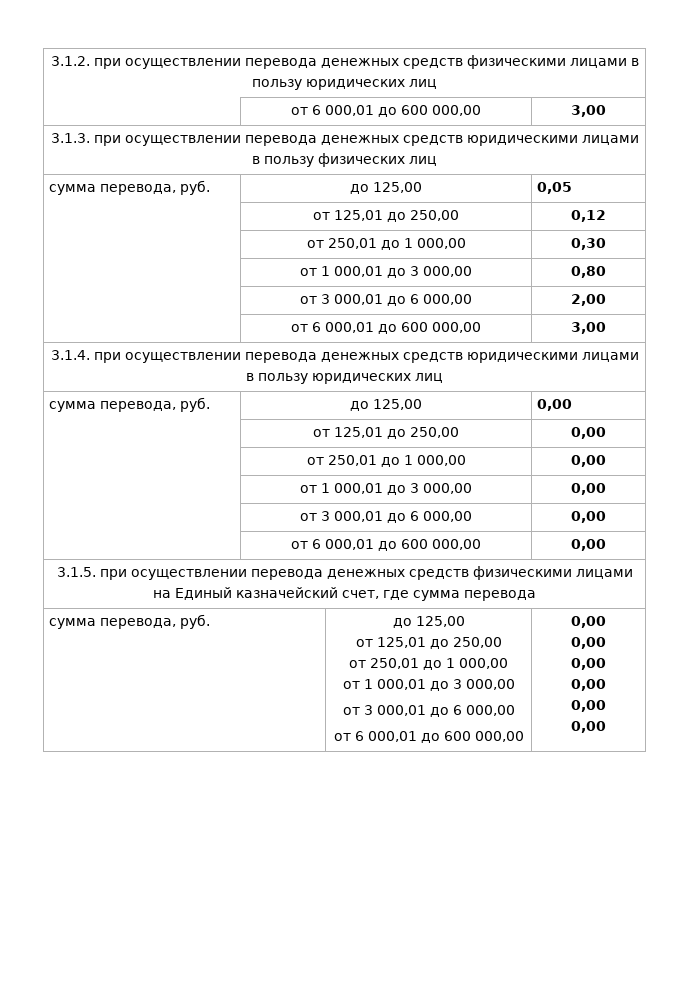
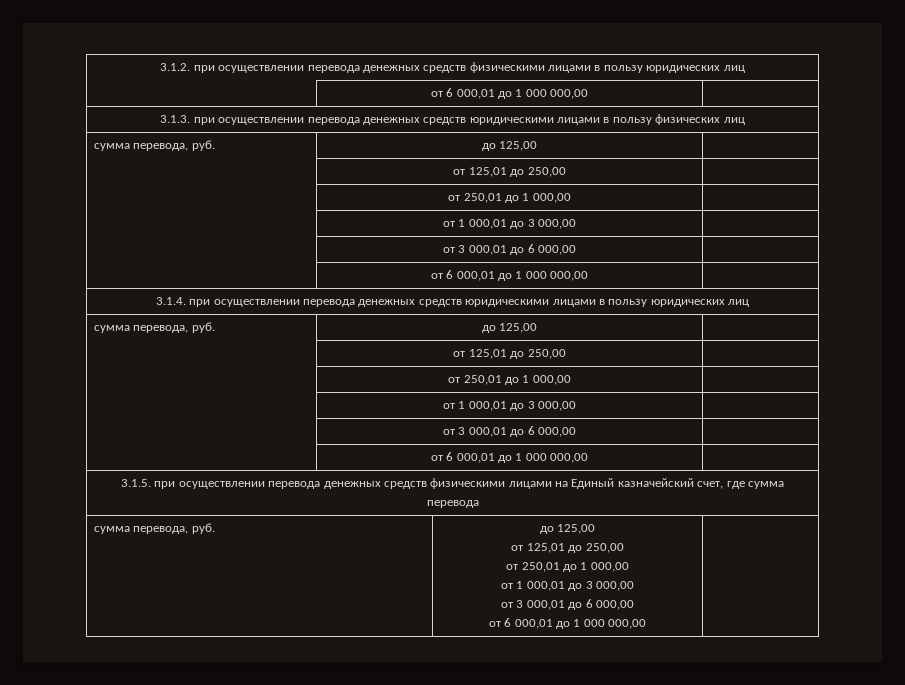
  3.1.2. при осуществлении перевода денежных средств физическими лицами в пользу юридических лиц
- | от 6 000,01 до 600 000,00 | 3,00
+ | от 6 000,01 до 1 000 000,00 |
  3.1.3. при осуществлении перевода денежных средств юридическими лицами в пользу физических лиц
- сумма перевода, руб. | до 125,00 | 0,05
- | от 125,01 до 250,00 | 0,12
- | от 250,01 до 1 000,00 | 0,30
- | от 1 000,01 до 3 000,00 | 0,80
- | от 3 000,01 до 6 000,00 | 2,00
- | от 6 000,01 до 600 000,00 | 3,00
+ сумма перевода, руб. | до 125,00 |
+ | от 125,01 до 250,00 |
+ | от 250,01 до 1 000,00 |
+ | от 1 000,01 до 3 000,00 |
+ | от 3 000,01 до 6 000,00 |
+ | от 6 000,01 до 1 000 000,00 |
  3.1.4. при осуществлении перевода денежных средств юридическими лицами в пользу юридических лиц
- сумма перевода, руб. | до 125,00 | 0,00
- | от 125,01 до 250,00 | 0,00
- | от 250,01 до 1 000,00 | 0,00
- | от 1 000,01 до 3 000,00 | 0,00
- | от 3 000,01 до 6 000,00 | 0,00
- | от 6 000,01 до 600 000,00 | 0,00
+ сумма перевода, руб. | до 125,00 |
+ | от 125,01 до 250,00 |
+ | от 250,01 до 1 000,00 |
+ | от 1 000,01 до 3 000,00 |
+ | от 3 000,01 до 6 000,00 |
+ | от 6 000,01 до 1 000 000,00 |
  3.1.5. при осуществлении перевода денежных средств физическими лицами на Единый казначейский счет, где сумма перевода
  сумма перевода, руб. | до 125,00
  от 125,01 до 250,00
  от 250,01 до 1 000,00
  от 1 000,01 до 3 000,00
  от 3 000,01 до 6 000,00
- от 6 000,01 до 600 000,00 | 0,00
- 0,00
- 0,00
- 0,00
- 0,00
- 0,00
+ от 6 000,01 до 1 000 000,00 |

